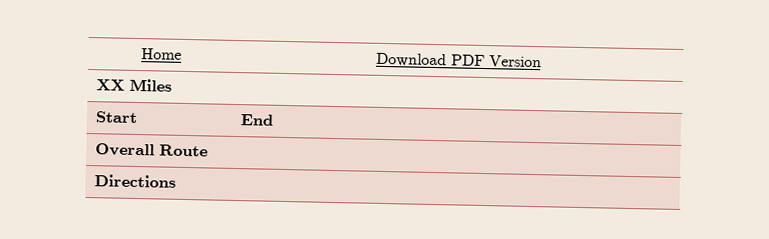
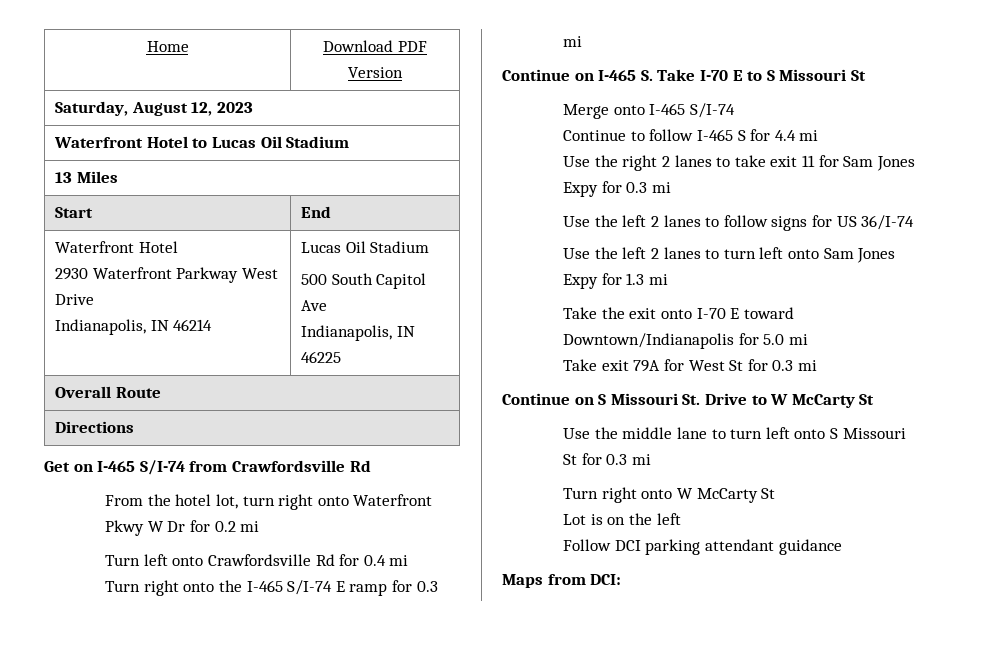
- XX Miles
+ Saturday, August 12, 2023
+ Waterfront Hotel to Lucas Oil Stadium
+ 13 Miles
  Start | End
+ Waterfront Hotel
+ 2930 Waterfront Parkway West Drive
+ Indianapolis, IN 46214 | Lucas Oil Stadium
+ 500 South Capitol Ave
+ Indianapolis, IN 46225
  Overall Route
  Directions
+ Get on I-465 S/I-74 from Crawfordsville Rd
+ From the hotel lot, turn right onto Waterfront Pkwy W Dr for 0.2 mi
+ Turn left onto Crawfordsville Rd for 0.4 mi
+ Turn right onto the I-465 S/I-74 E ramp for 0.3 mi
+ Continue on I-465 S. Take I-70 E to S Missouri St
+ Merge onto I-465 S/I-74
+ Continue to follow I-465 S for 4.4 mi
+ Use the right 2 lanes to take exit 11 for Sam Jones Expy for 0.3 mi
+ Use the left 2 lanes to follow signs for US 36/I-74
+ Use the left 2 lanes to turn left onto Sam Jones Expy for 1.3 mi
+ Take the exit onto I-70 E toward Downtown/Indianapolis for 5.0 mi
+ Take exit 79A for West St for 0.3 mi
+ Continue on S Missouri St. Drive to W McCarty St
+ Use the middle lane to turn left onto S Missouri St for 0.3 mi
+ Turn right onto W McCarty St
+ Lot is on the left
+ Follow DCI parking attendant guidance
+ Maps from DCI:

